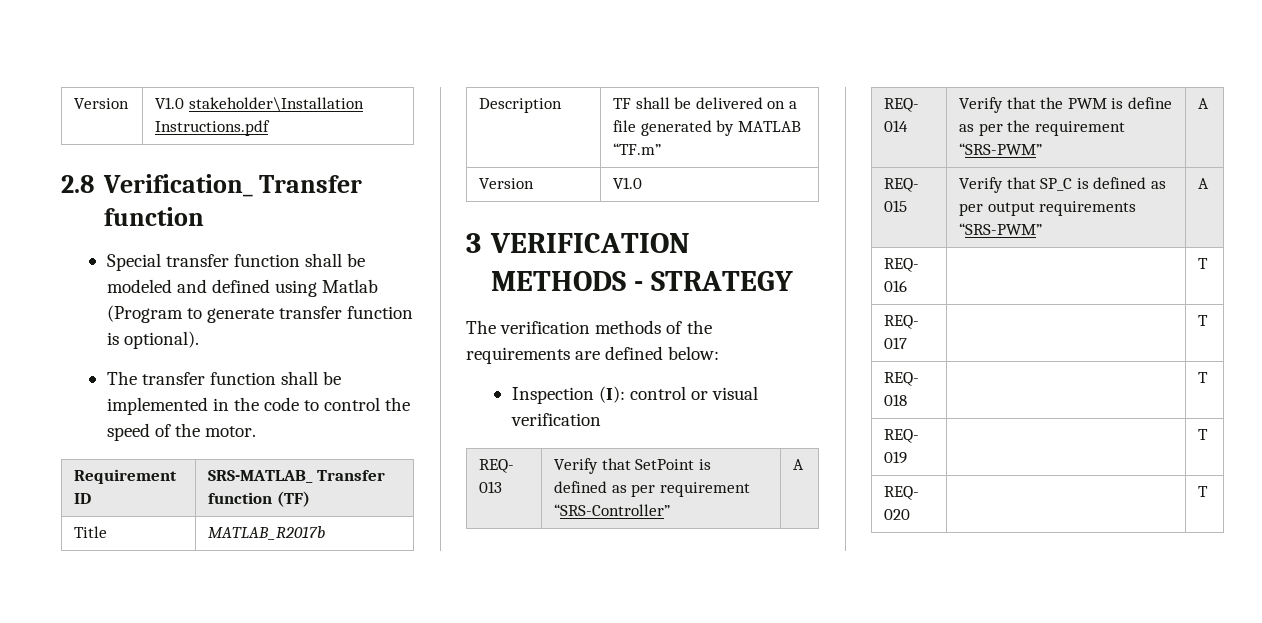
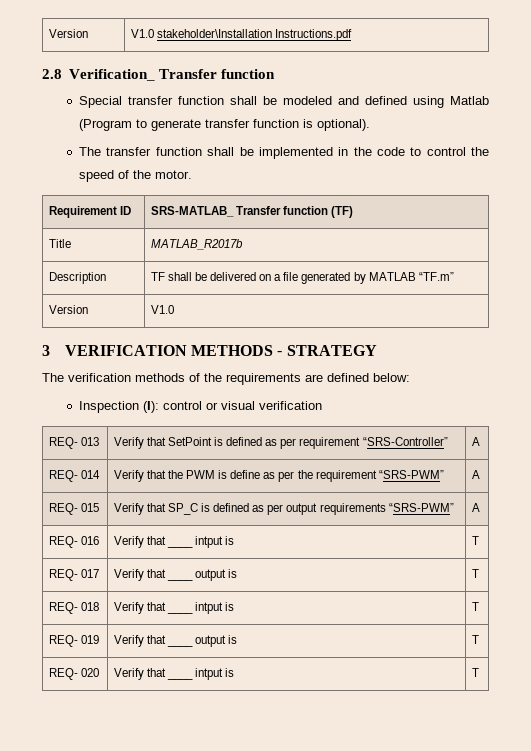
- REQ- 016 | | T
- REQ- 017 | | T
- REQ- 018 | | T
- REQ- 019 | | T
- REQ- 020 | | T
+ REQ- 016 | Verify that ____ intput is | T
+ REQ- 017 | Verify that ____ output is | T
+ REQ- 018 | Verify that ____ intput is | T
+ REQ- 019 | Verify that ____ output is | T
+ REQ- 020 | Verify that ____ intput is | T

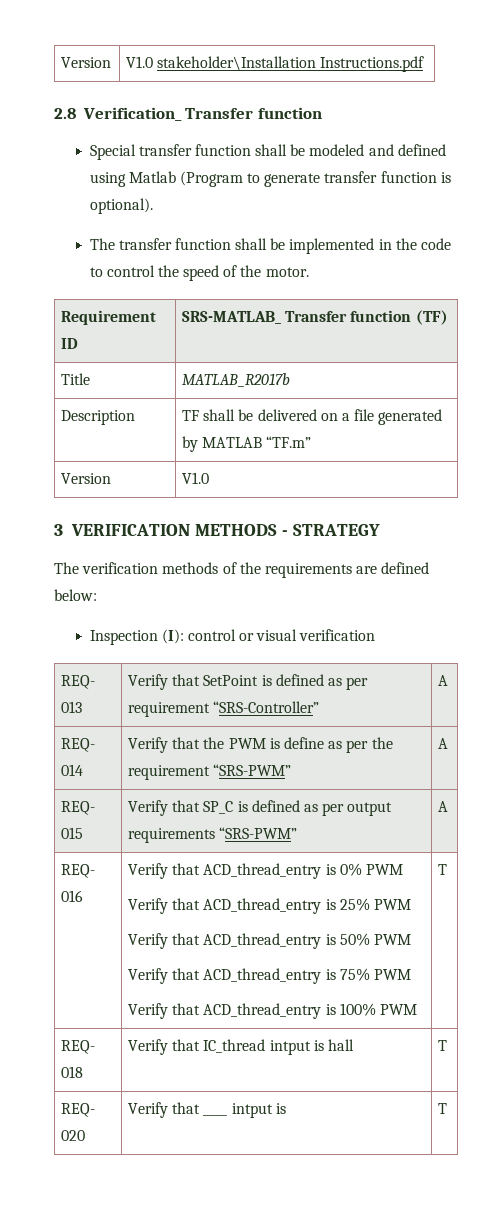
- REQ- 016 | Verify that ____ intput is | T
- REQ- 017 | Verify that ____ output is | T
+ REQ- 016 | Verify that ACD_thread_entry is 0% PWM
+ Verify that ACD_thread_entry is 25% PWM
+ Verify that ACD_thread_entry is 50% PWM
+ Verify that ACD_thread_entry is 75% PWM
+ Verify that ACD_thread_entry is 100% PWM | T
- REQ- 018 | Verify that ____ intput is | T
- REQ- 019 | Verify that ____ output is | T
+ REQ- 018 | Verify that IC_thread intput is hall | T

